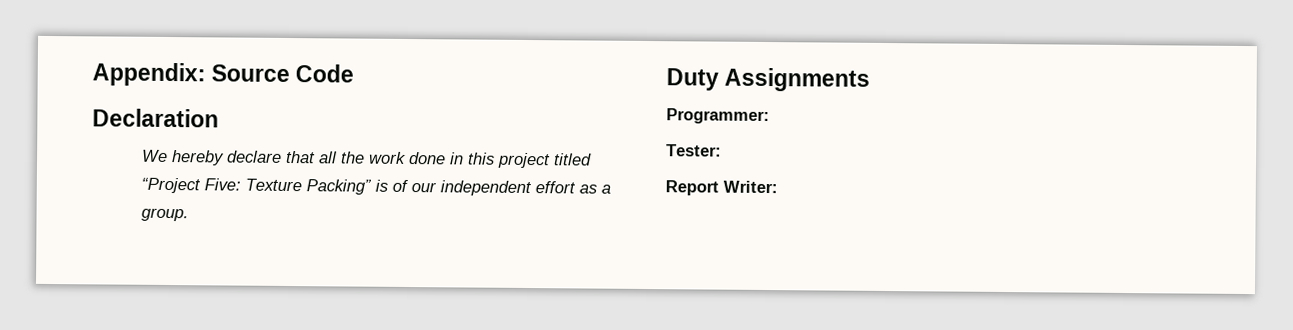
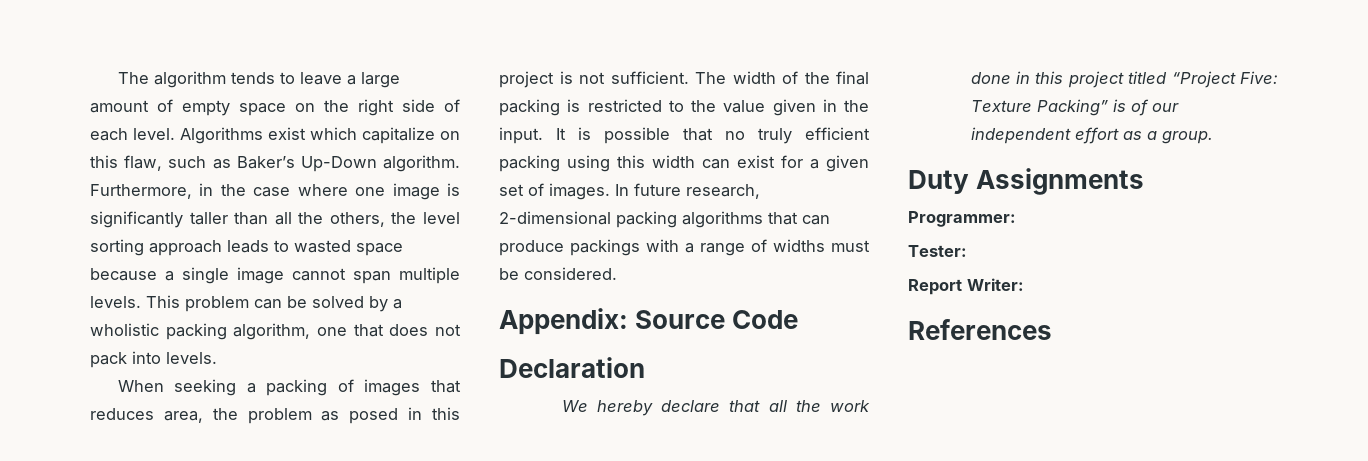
+ The algorithm tends to leave a large amount of empty space on the right side of each level. Algorithms exist which capitalize on this flaw, such as Baker’s Up-Down algorithm. Furthermore, in the case where one image is significantly taller than all the others, the level sorting approach leads to wasted space because a single image cannot span multiple levels. This problem can be solved by a wholistic packing algorithm, one that does not pack into levels.
+ When seeking a packing of images that reduces area, the problem as posed in this project is not sufficient. The width of the final packing is restricted to the value given in the input. It is possible that no truly efficient packing using this width can exist for a given set of images. In future research, 2-dimensional packing algorithms that can produce packings with a range of widths must be considered.
+ References

